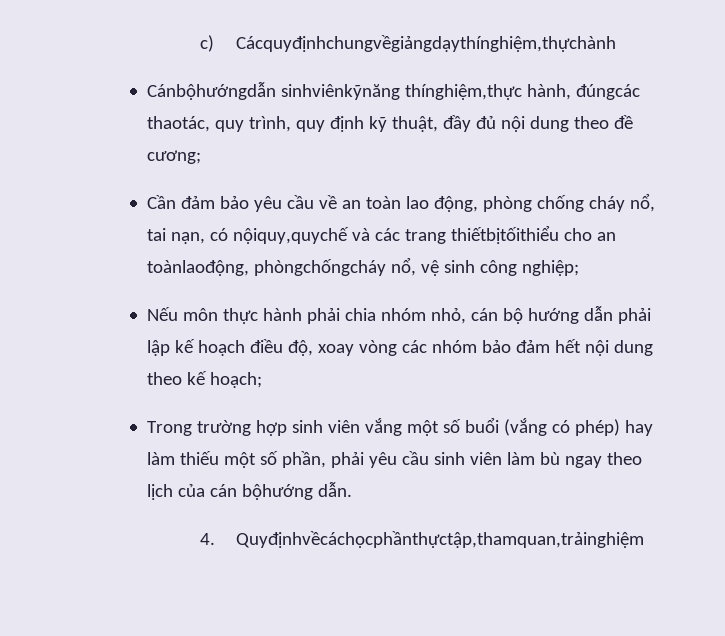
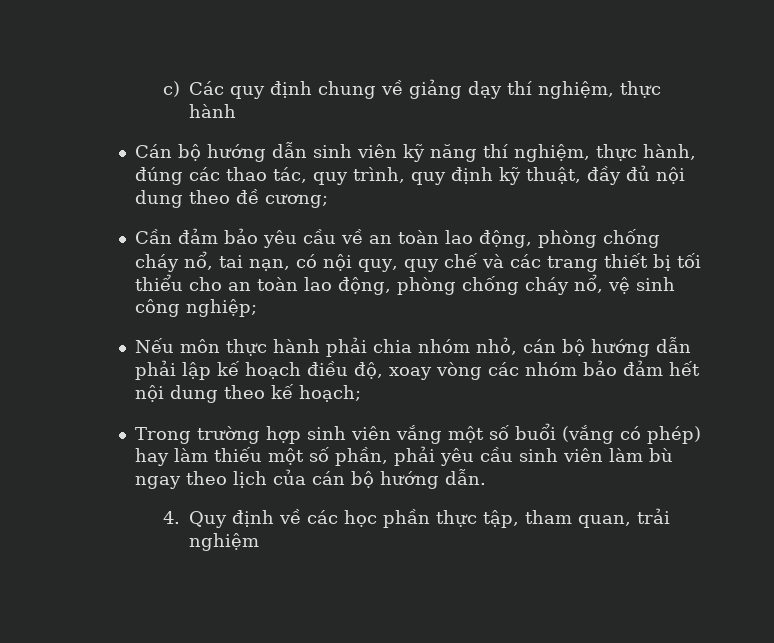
- c) Cácquyđịnhchungvềgiảngdạythínghiệm,thựchành
- Cánbộhướngdẫn sinhviênkỹnăng thínghiệm,thực hành, đúngcác thaotác, quy trình, quy định kỹ thuật, đầy đủ nội dung theo đề cương;
+ c) Các quy định chung về giảng dạy thí nghiệm, thực hành
+ Cán bộ hướng dẫn sinh viên kỹ năng thí nghiệm, thực hành, đúng các thao tác, quy trình, quy định kỹ thuật, đầy đủ nội dung theo đề cương;
- Cần đảm bảo yêu cầu về an toàn lao động, phòng chống cháy nổ, tai nạn, có nộiquy,quychế và các trang thiếtbịtốithiểu cho an toànlaođộng, phòngchốngcháy nổ, vệ sinh công nghiệp;
+ Cần đảm bảo yêu cầu về an toàn lao động, phòng chống cháy nổ, tai nạn, có nội quy, quy chế và các trang thiết bị tối thiểu cho an toàn lao động, phòng chống cháy nổ, vệ sinh công nghiệp;
- Trong trường hợp sinh viên vắng một số buổi (vắng có phép) hay làm thiếu một số phần, phải yêu cầu sinh viên làm bù ngay theo lịch của cán bộhướng dẫn.
+ Trong trường hợp sinh viên vắng một số buổi (vắng có phép) hay làm thiếu một số phần, phải yêu cầu sinh viên làm bù ngay theo lịch của cán bộ hướng dẫn.
- 4. Quyđịnhvềcáchọcphầnthựctập,thamquan,trảinghiệm
+ 4. Quy định về các học phần thực tập, tham quan, trải nghiệm

